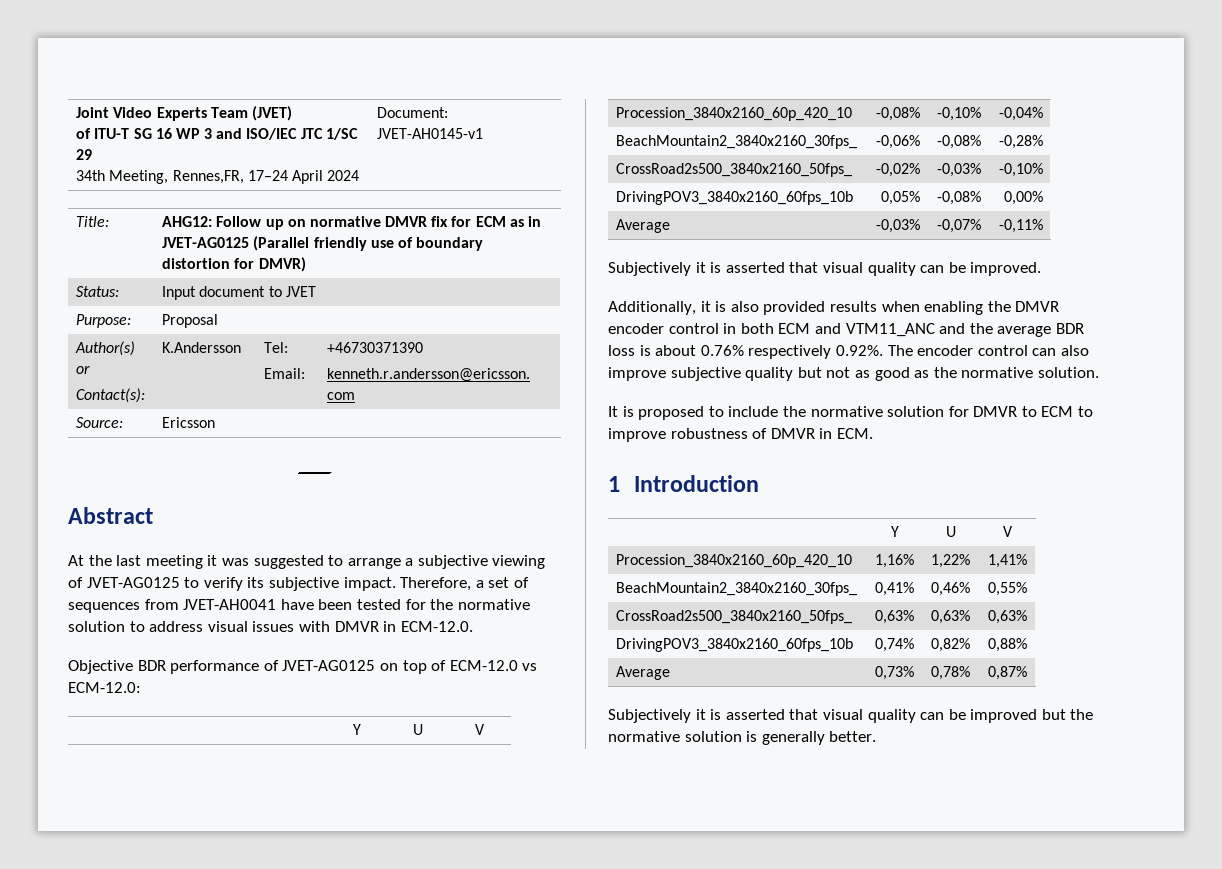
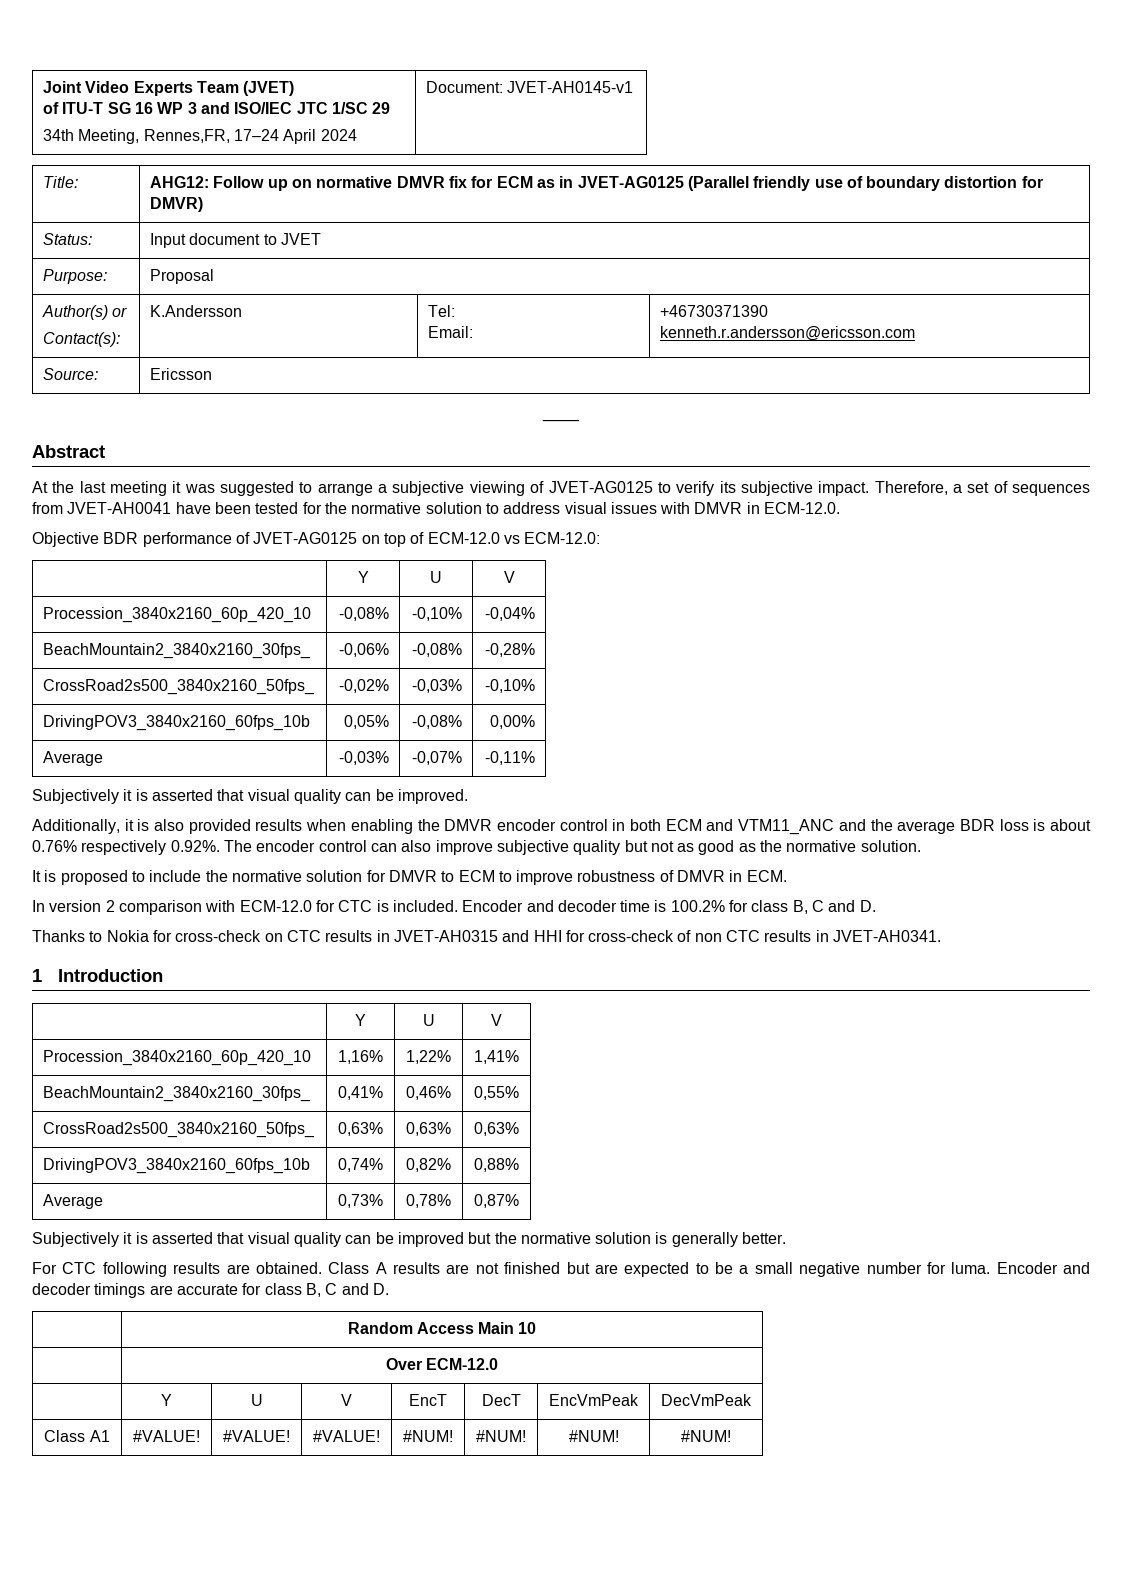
+ In version 2 comparison with ECM-12.0 for CTC is included. Encoder and decoder time is 100.2% for class B, C and D.
+ Thanks to Nokia for cross-check on CTC results in JVET-AH0315 and HHI for cross-check of non CTC results in JVET-AH0341.
+ For CTC following results are obtained. Class A results are not finished but are expected to be a small negative number for luma. Encoder and decoder timings are accurate for class B, C and D.
+ | Random Access Main 10
+ | Over ECM-12.0
+ | Y | U | V | EncT | DecT | EncVmPeak | DecVmPeak
+ Class A1 | #VALUE! | #VALUE! | #VALUE! | #NUM! | #NUM! | #NUM! | #NUM!

